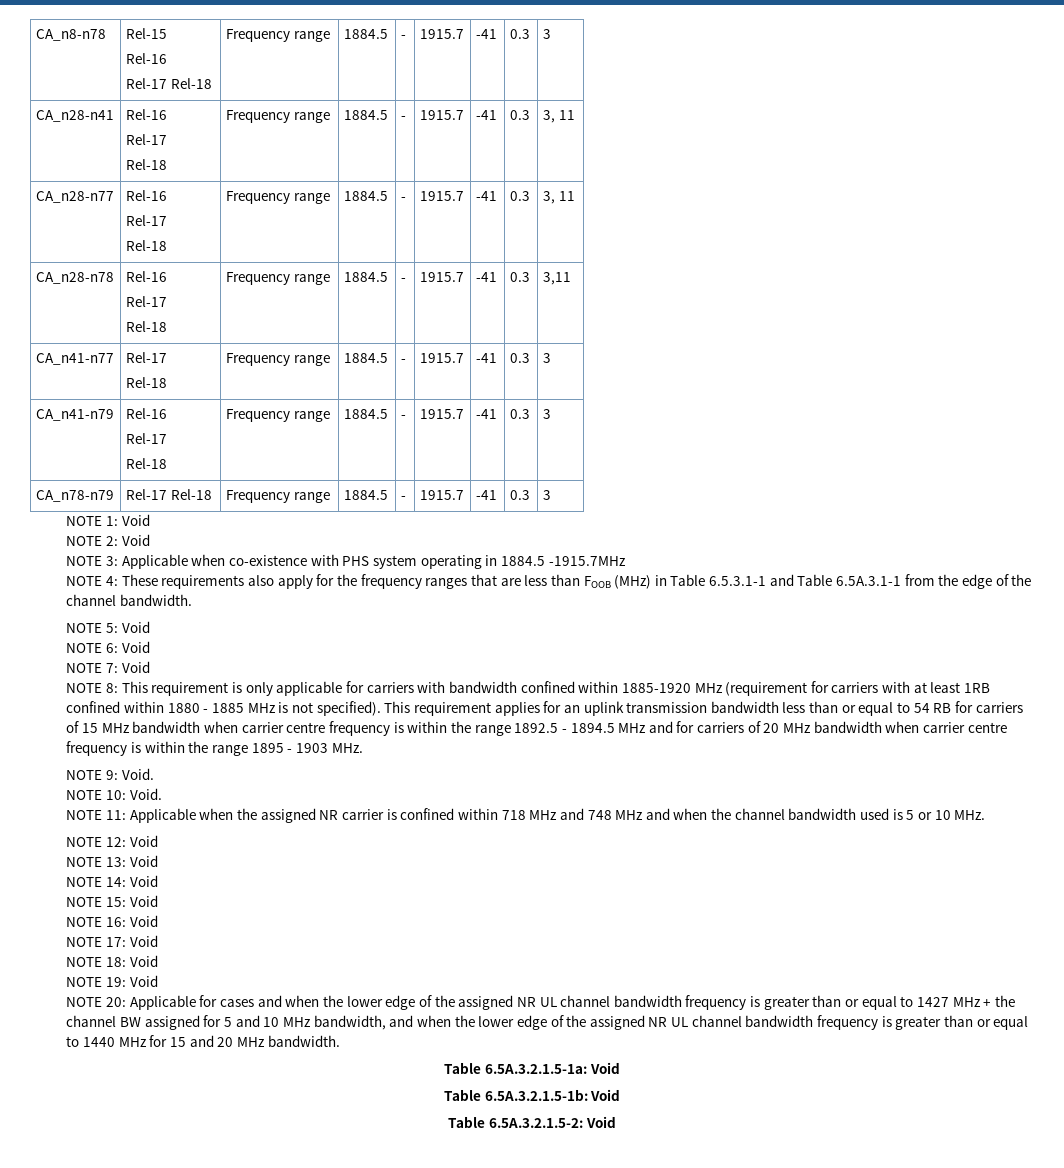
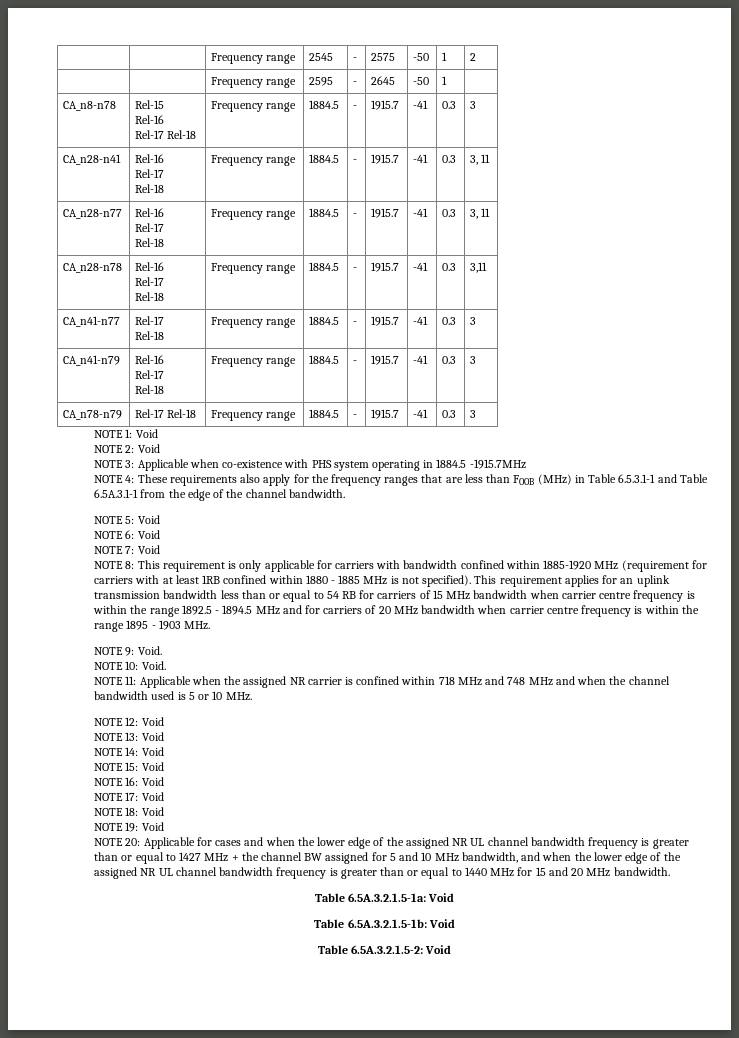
+ | | Frequency range | 2545 | - | 2575 | -50 | 1 | 2
+ | | Frequency range | 2595 | - | 2645 | -50 | 1 |

